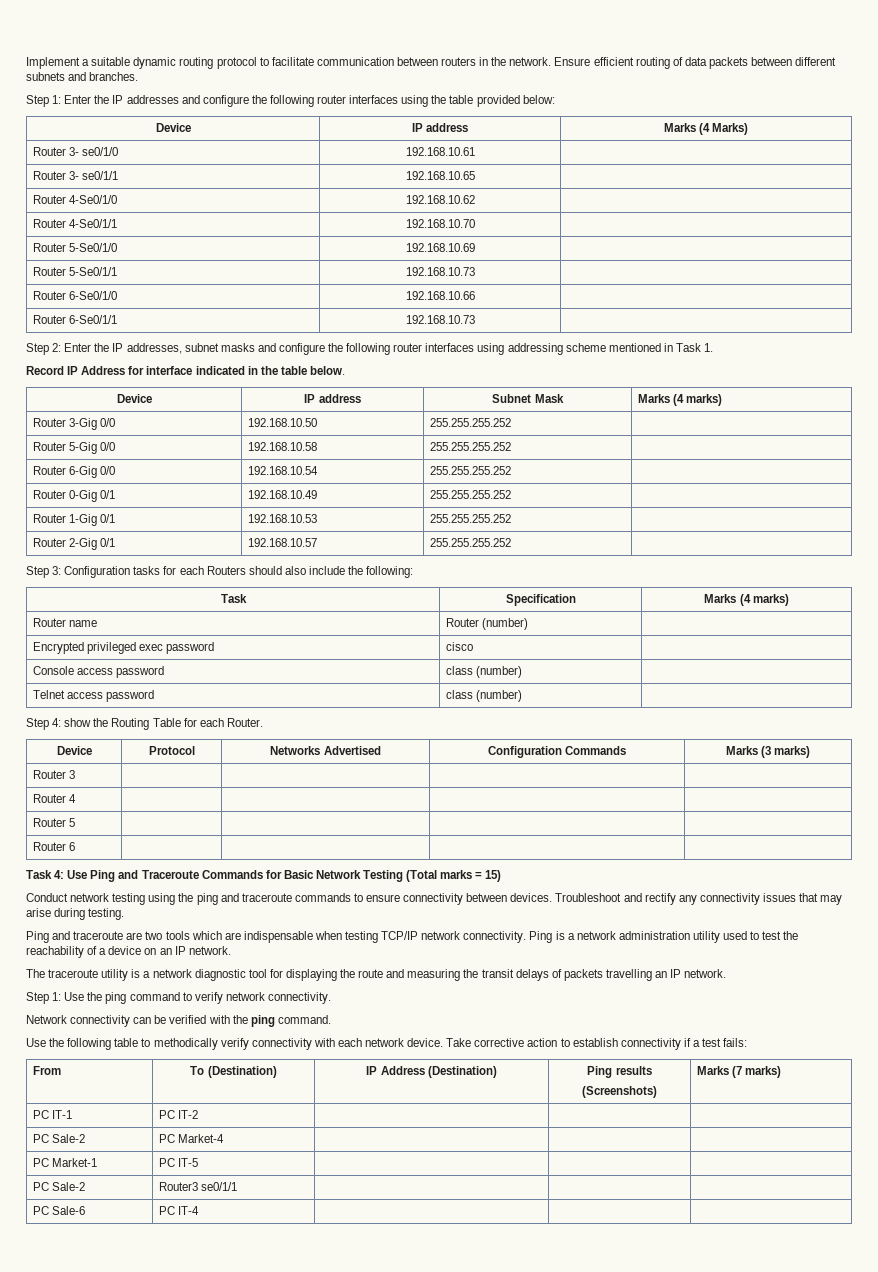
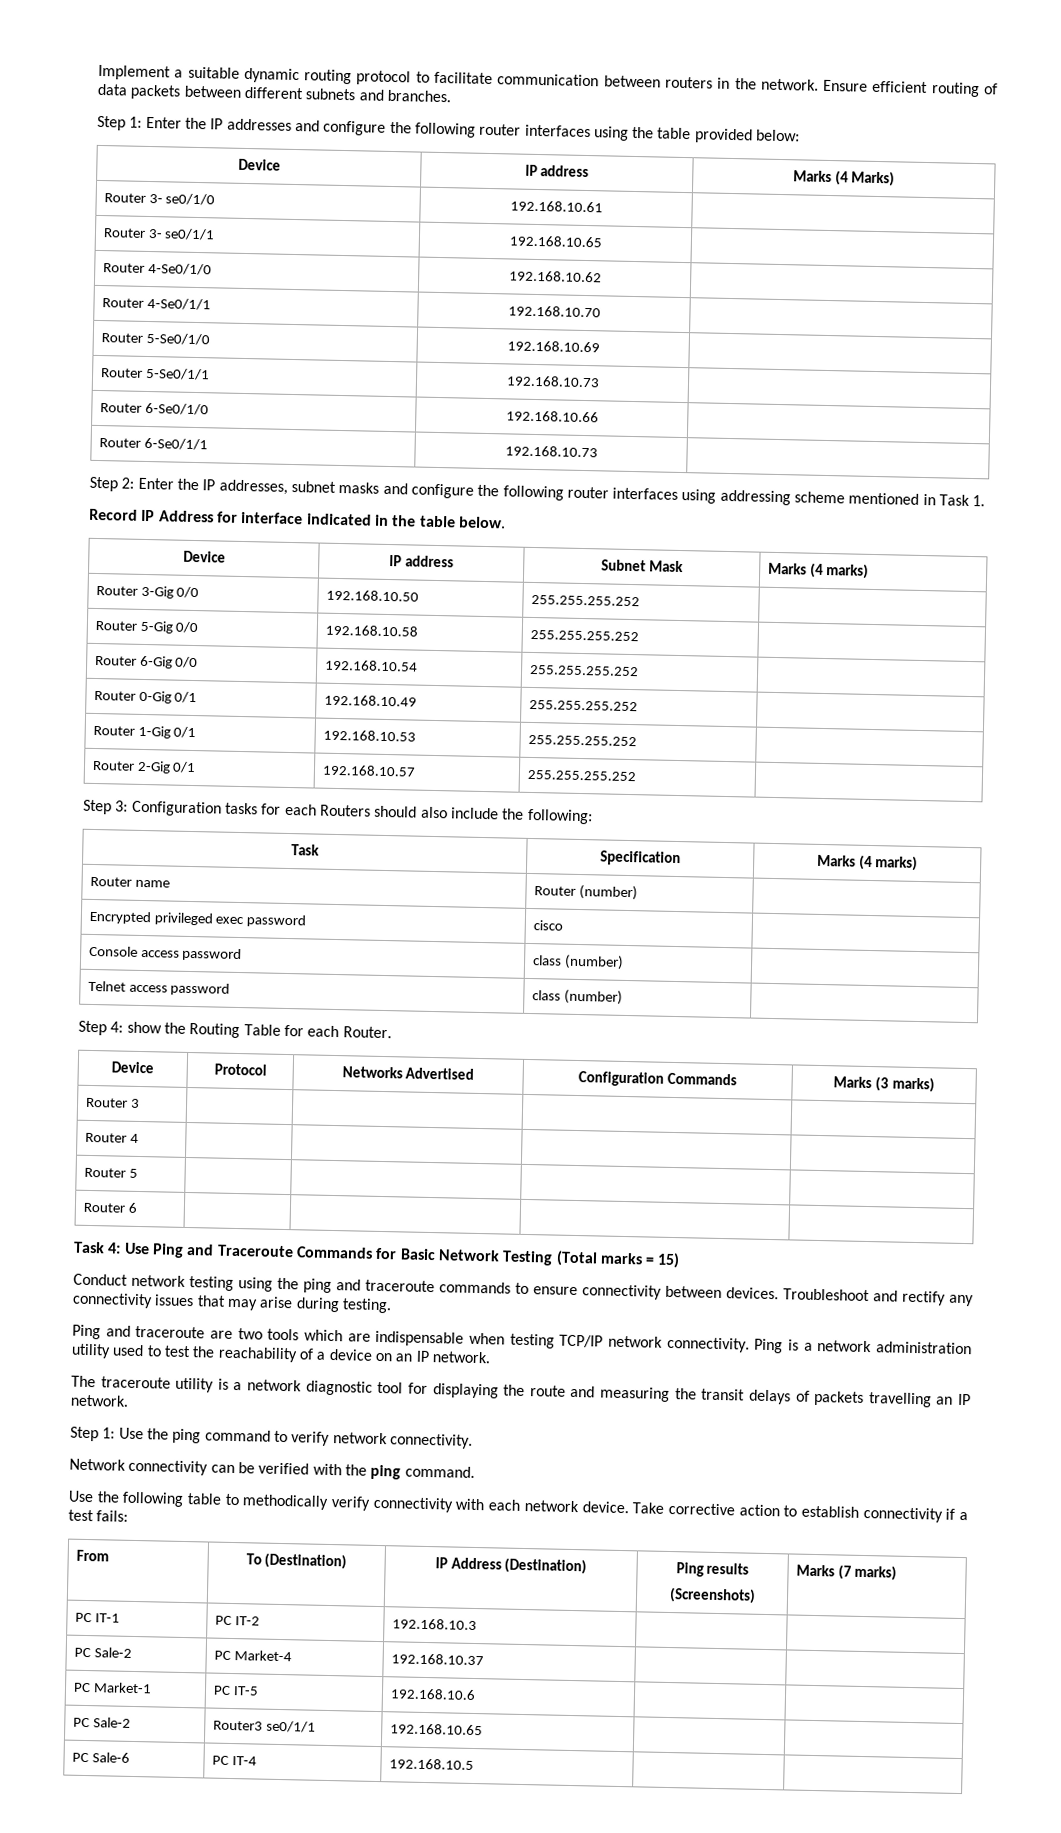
- PC IT-1 | PC IT-2 | | |
+ PC IT-1 | PC IT-2 | 192.168.10.3 | |
- PC Sale-2 | PC Market-4 | | |
+ PC Sale-2 | PC Market-4 | 192.168.10.37 | |
- PC Market-1 | PC IT-5 | | |
+ PC Market-1 | PC IT-5 | 192.168.10.6 | |
- PC Sale-2 | Router3 se0/1/1 | | |
+ PC Sale-2 | Router3 se0/1/1 | 192.168.10.65 | |
- PC Sale-6 | PC IT-4 | | |
+ PC Sale-6 | PC IT-4 | 192.168.10.5 | |

